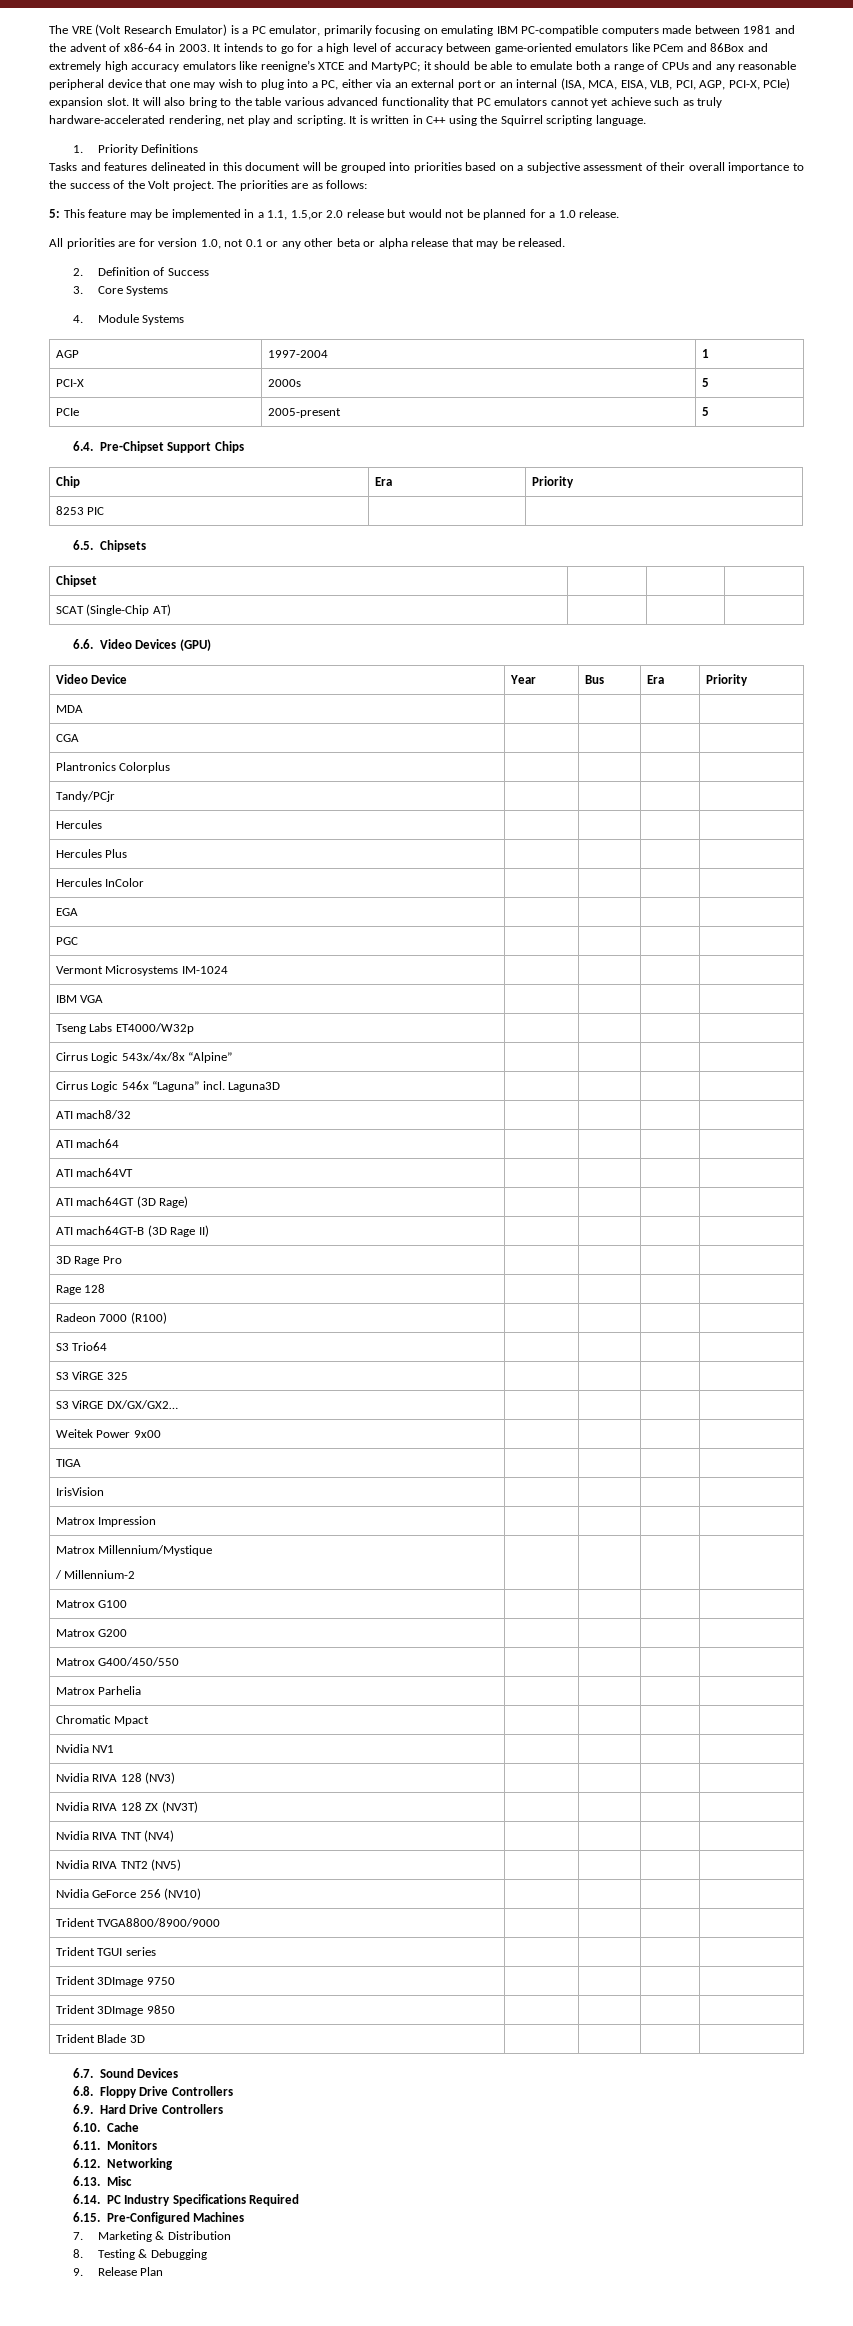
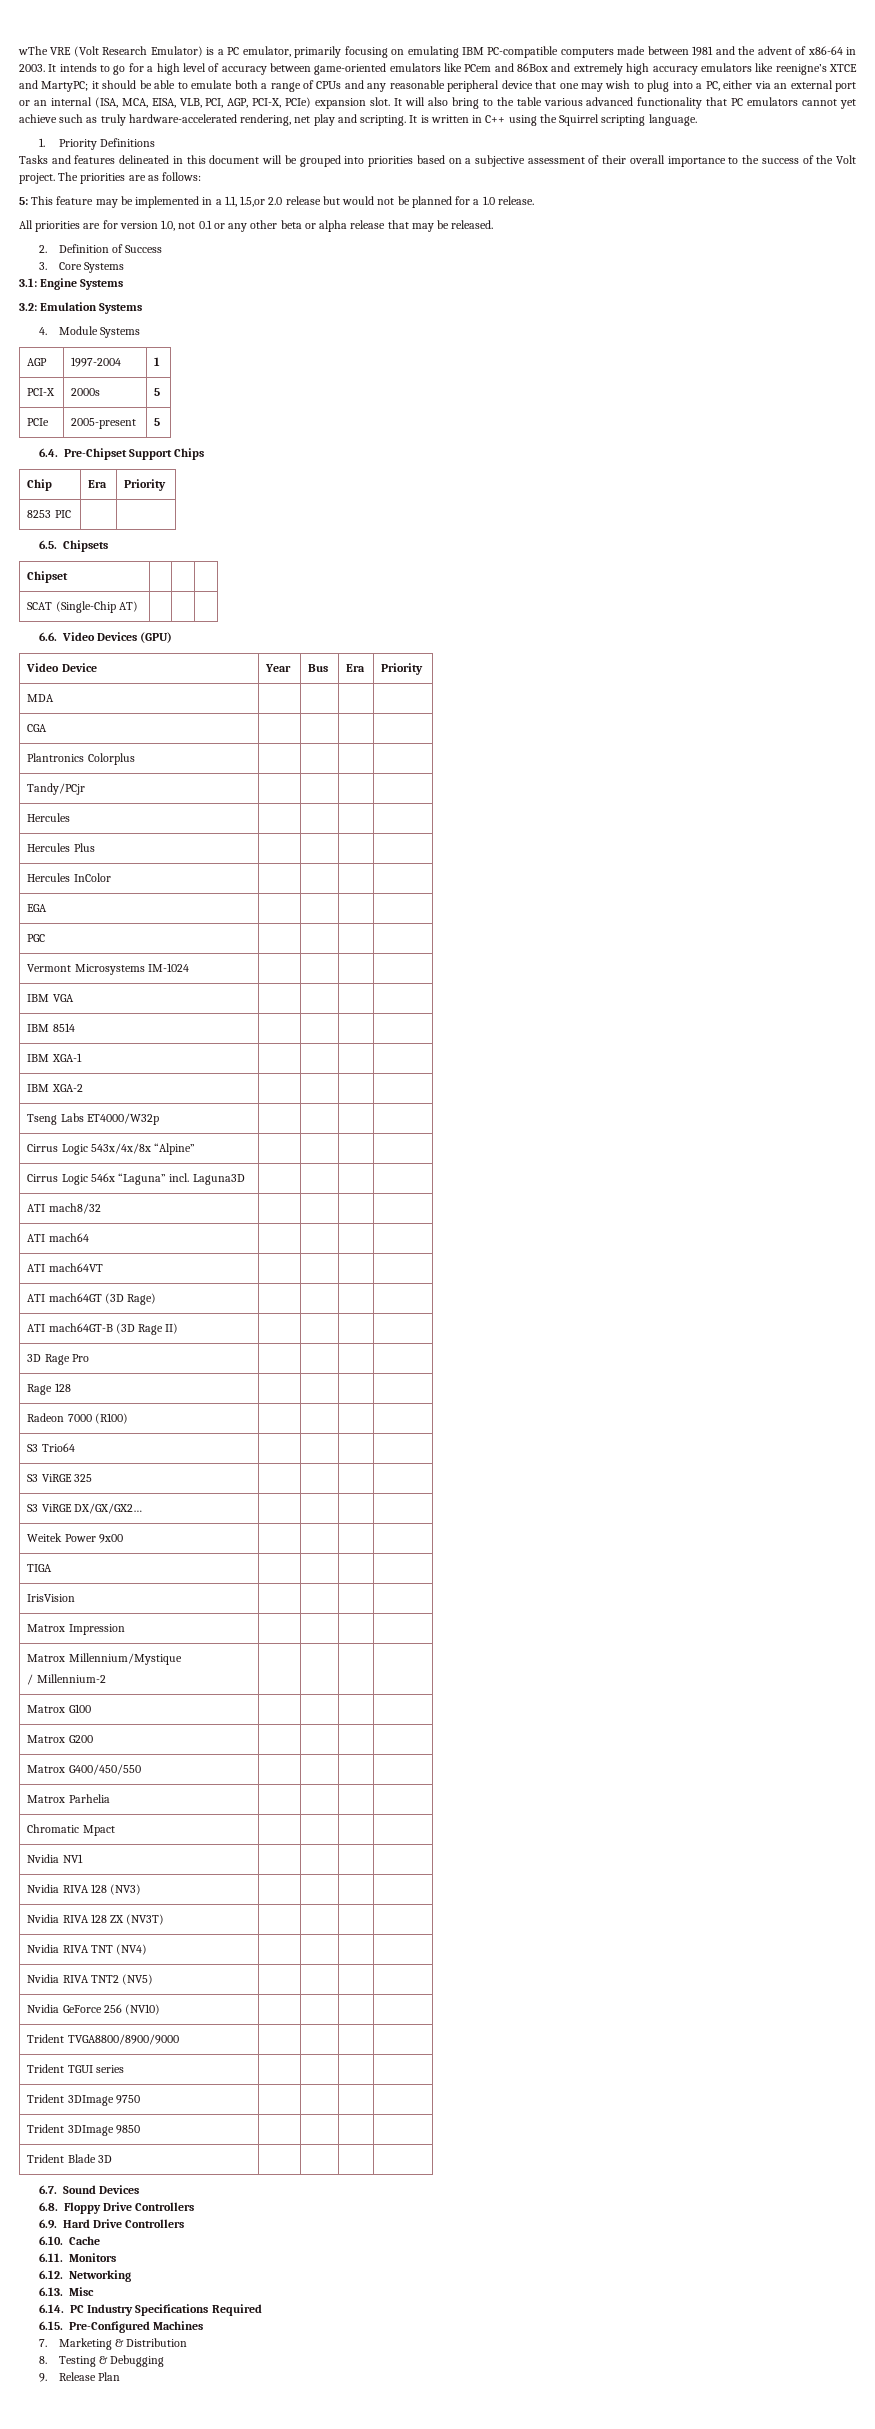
- The VRE (Volt Research Emulator) is a PC emulator, primarily focusing on emulating IBM PC-compatible computers made between 1981 and the advent of x86-64 in 2003.
+ wThe VRE (Volt Research Emulator) is a PC emulator, primarily focusing on emulating IBM PC-compatible computers made between 1981 and the advent of x86-64 in 2003.
+ 3.1: Engine Systems
+ 3.2: Emulation Systems
+ IBM 8514 | | | |
+ IBM XGA-1 | | | |
+ IBM XGA-2 | | | |

